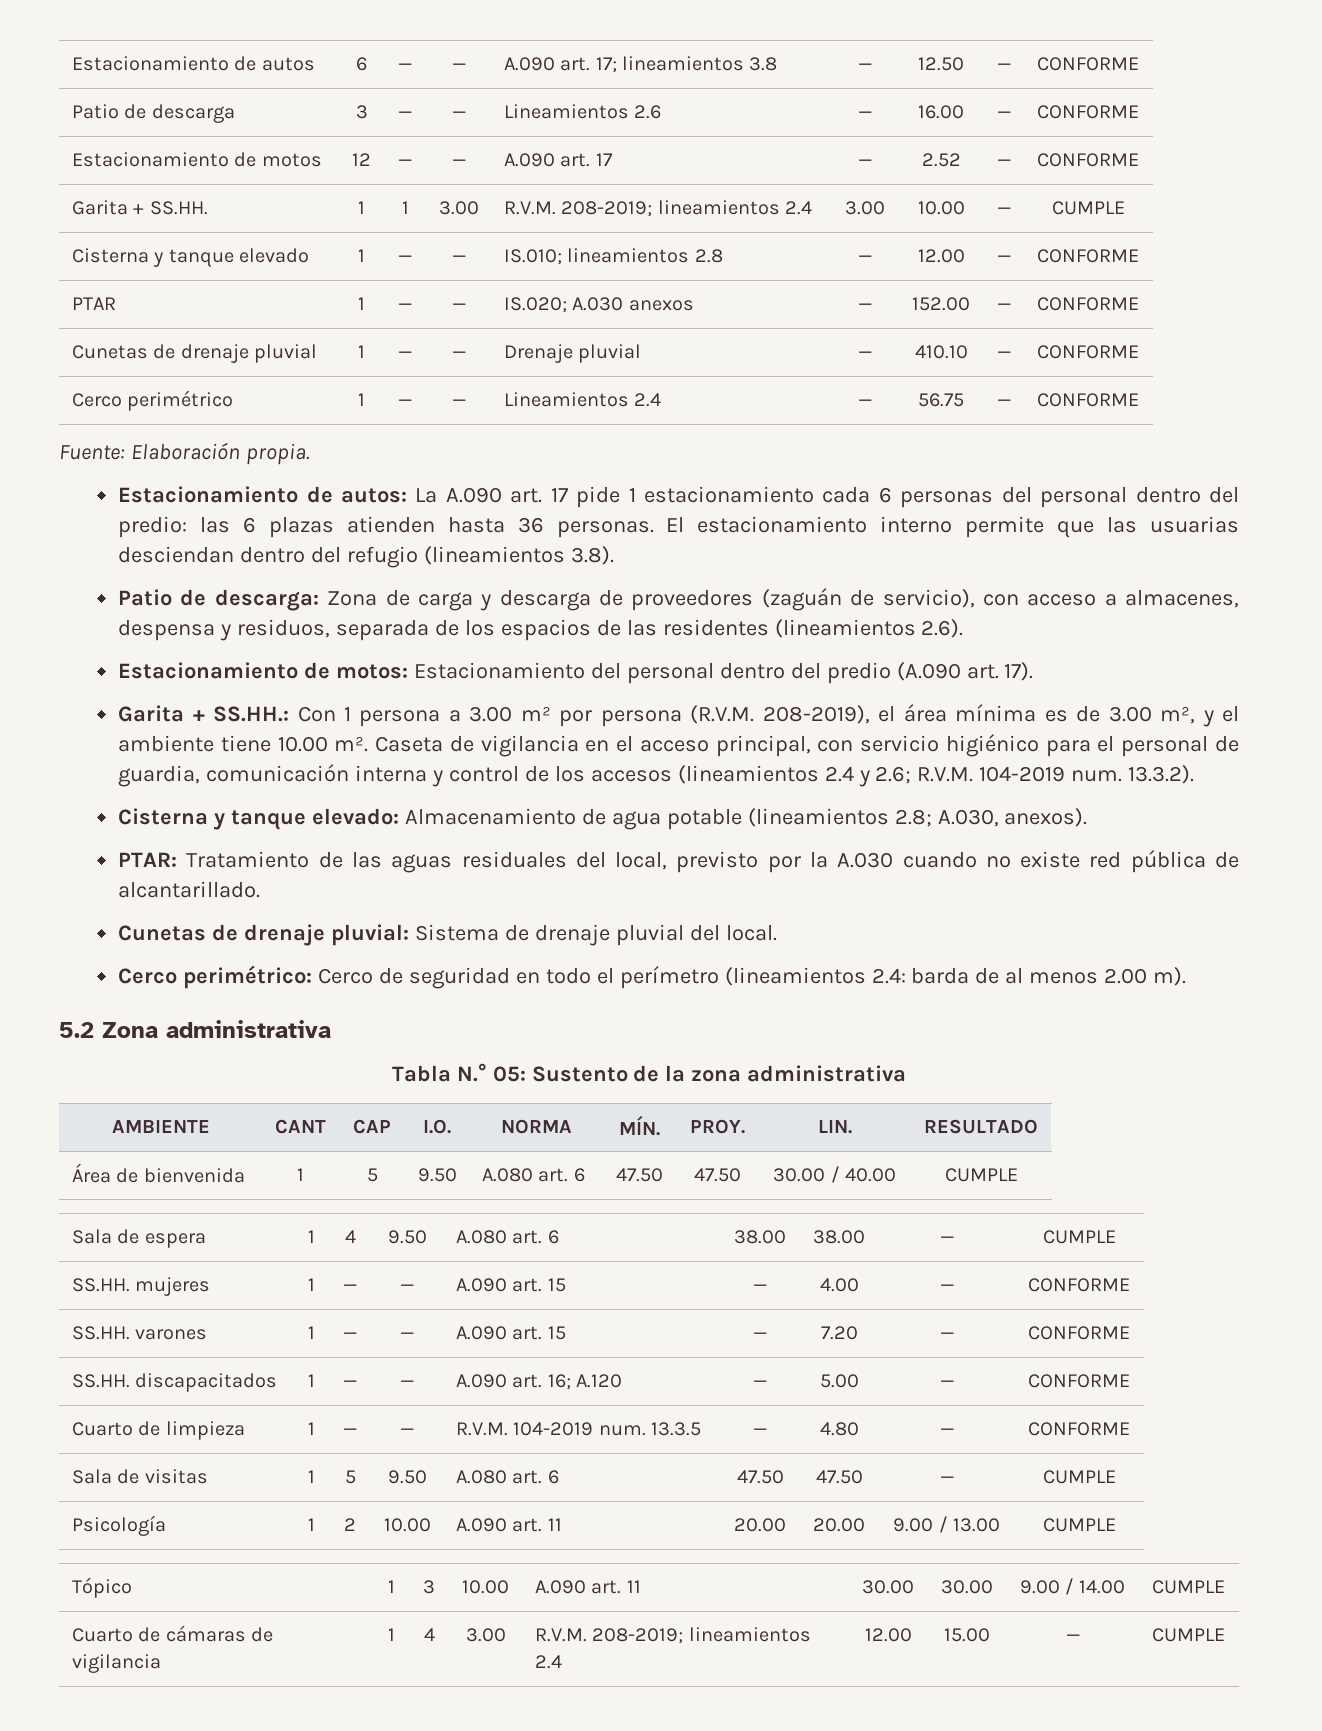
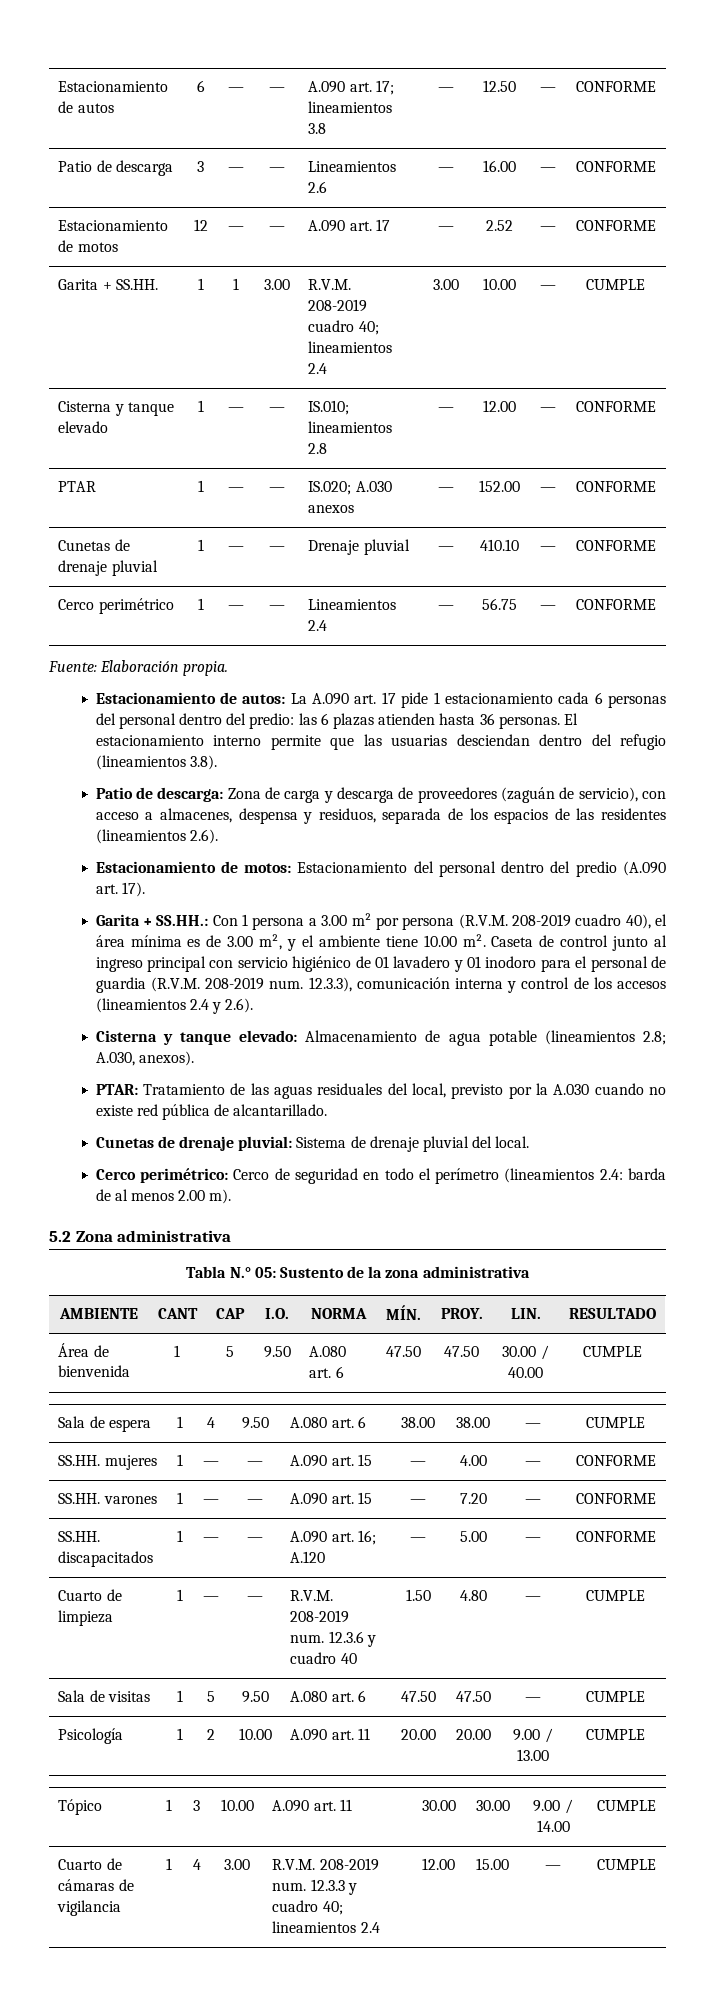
- Garita + SS.HH. | 1 | 1 | 3.00 | R.V.M. 208-2019; lineamientos 2.4 | 3.00 | 10.00 | — | CUMPLE
+ Garita + SS.HH. | 1 | 1 | 3.00 | R.V.M. 208-2019 cuadro 40; lineamientos 2.4 | 3.00 | 10.00 | — | CUMPLE
- Garita + SS.HH.: Con 1 persona a 3.00 m² por persona (R.V.M. 208-2019), el área mínima es de 3.00 m², y el ambiente tiene 10.00 m².
+ Garita + SS.HH.: Con 1 persona a 3.00 m² por persona (R.V.M. 208-2019 cuadro 40), el área mínima es de 3.00 m², y el ambiente tiene 10.00 m².
- Caseta de vigilancia en el acceso principal, con servicio higiénico para el personal de guardia, comunicación interna y control de los accesos (lineamientos 2.4 y 2.6; R.V.M. 104-2019 num. 13.3.2).
+ Caseta de control junto al ingreso principal con servicio higiénico de 01 lavadero y 01 inodoro para el personal de guardia (R.V.M. 208-2019 num. 12.3.3), comunicación interna y control de los accesos (lineamientos 2.4 y 2.6).
- Cuarto de limpieza | 1 | — | — | R.V.M. 104-2019 num. 13.3.5 | — | 4.80 | — | CONFORME
+ Cuarto de limpieza | 1 | — | — | R.V.M. 208-2019 num. 12.3.6 y cuadro 40 | 1.50 | 4.80 | — | CUMPLE
- Cuarto de cámaras de vigilancia | 1 | 4 | 3.00 | R.V.M. 208-2019; lineamientos 2.4 | 12.00 | 15.00 | — | CUMPLE
+ Cuarto de cámaras de vigilancia | 1 | 4 | 3.00 | R.V.M. 208-2019 num. 12.3.3 y cuadro 40; lineamientos 2.4 | 12.00 | 15.00 | — | CUMPLE

